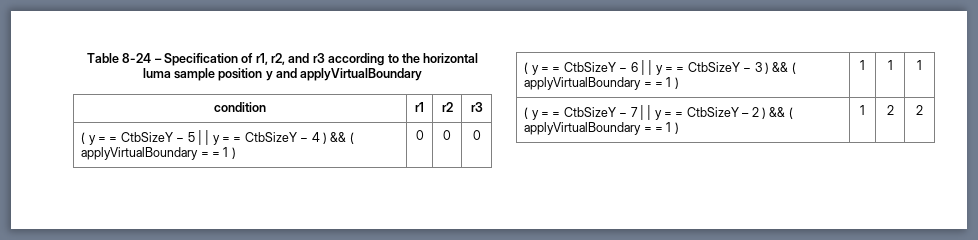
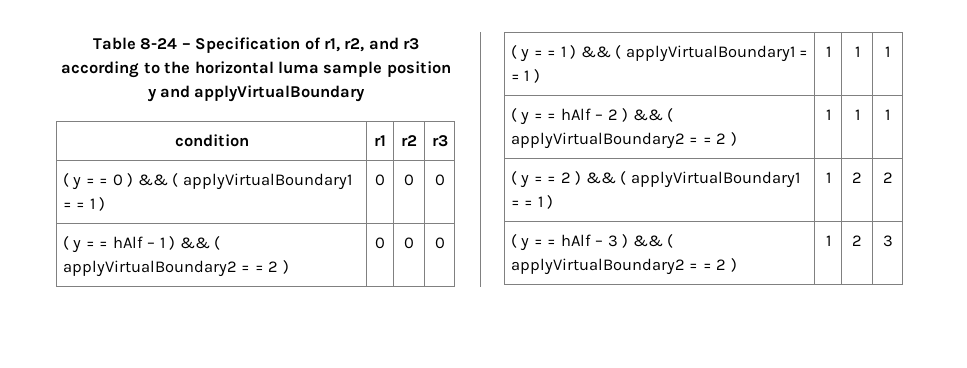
- ( y = = CtbSizeY − 5 | | y = = CtbSizeY − 4 ) && ( applyVirtualBoundary = = 1 ) | 0 | 0 | 0
+ ( y = = 0 ) && ( applyVirtualBoundary1 = = 1 ) | 0 | 0 | 0
- ( y = = CtbSizeY − 6 | | y = = CtbSizeY − 3 ) && ( applyVirtualBoundary = = 1 ) | 1 | 1 | 1
+ ( y = = hAlf – 1 ) && ( applyVirtualBoundary2 = = 2 ) | 0 | 0 | 0
+ ( y = = 1 ) && ( applyVirtualBoundary1 = = 1 ) | 1 | 1 | 1
- ( y = = CtbSizeY − 7 | | y = = CtbSizeY – 2 ) && ( applyVirtualBoundary = = 1 ) | 1 | 2 | 2
+ ( y = = hAlf – 2 ) && ( applyVirtualBoundary2 = = 2 ) | 1 | 1 | 1
+ ( y = = 2 ) && ( applyVirtualBoundary1 = = 1 ) | 1 | 2 | 2
+ ( y = = hAlf – 3 ) && ( applyVirtualBoundary2 = = 2 ) | 1 | 2 | 3

